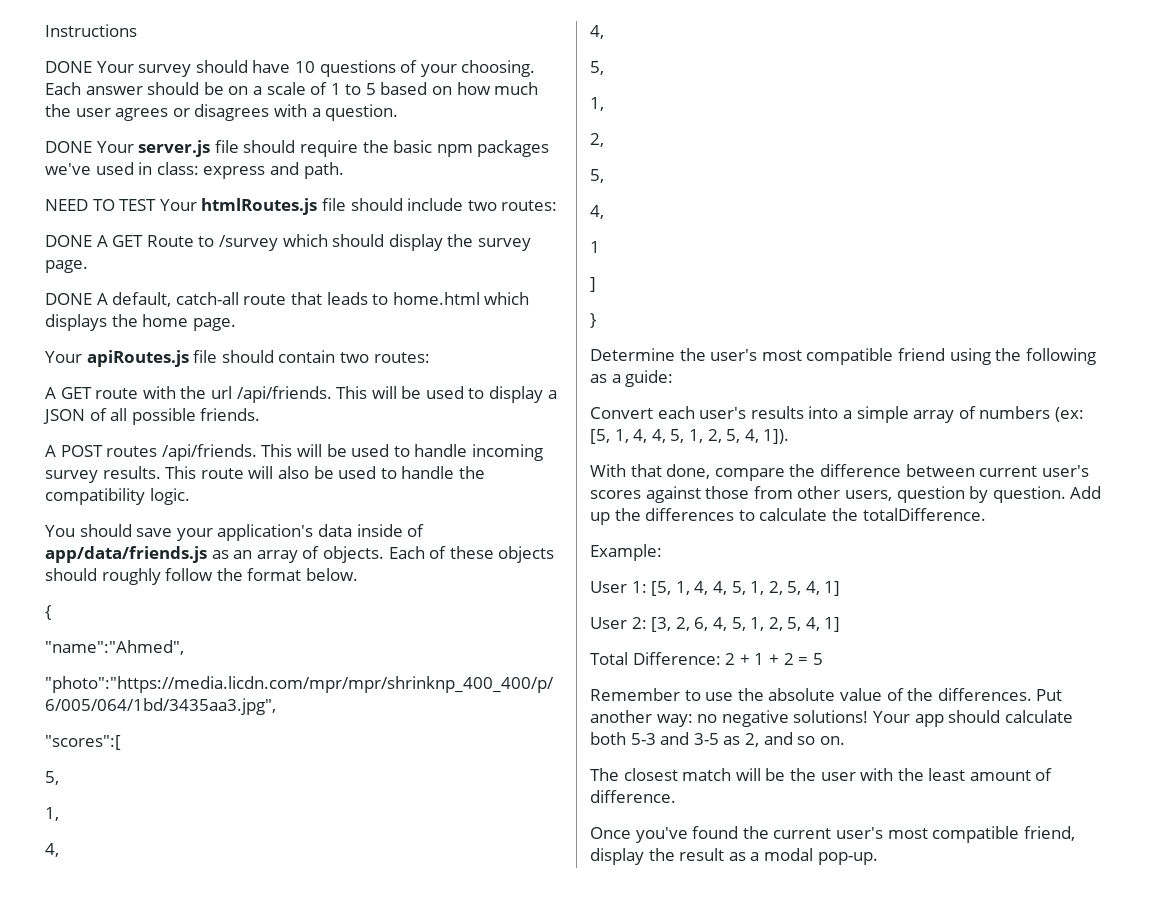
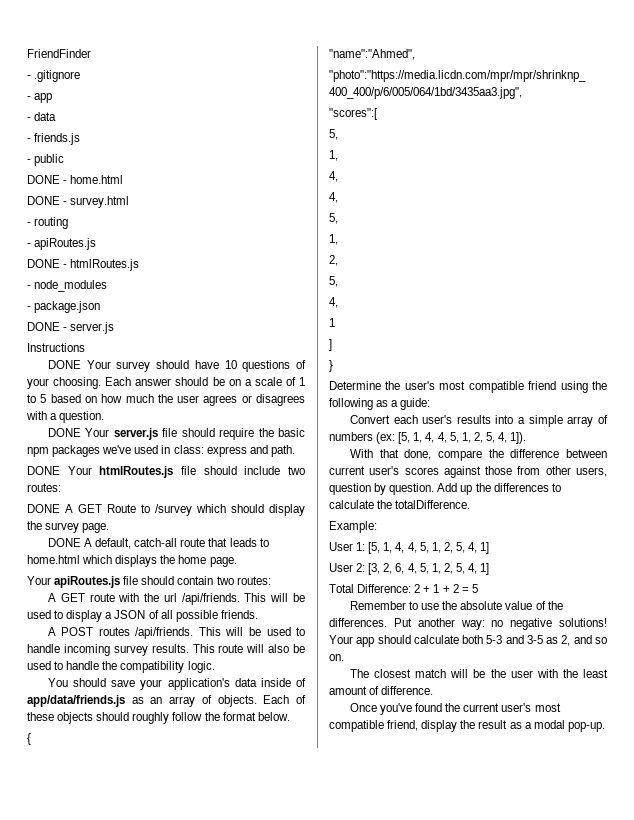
+ FriendFinder
+ - .gitignore
+ - app
+ - data
+ - friends.js
+ - public
+ DONE - home.html
+ DONE - survey.html
+ - routing
+ - apiRoutes.js
+ DONE - htmlRoutes.js
+ - node_modules
+ - package.json
+ DONE - server.js
- NEED TO TEST Your htmlRoutes.js file should include two routes:
+ DONE Your htmlRoutes.js file should include two routes:

